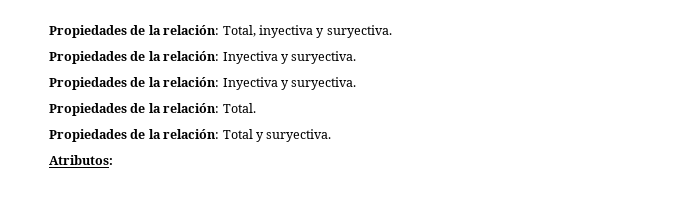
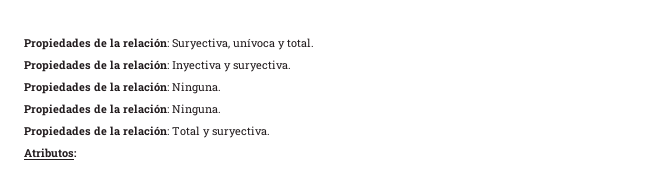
- Propiedades de la relación: Total, inyectiva y suryectiva.
+ Propiedades de la relación: Suryectiva, unívoca y total.
  Propiedades de la relación: Inyectiva y suryectiva.
- Propiedades de la relación: Inyectiva y suryectiva.
- Propiedades de la relación: Total.
+ Propiedades de la relación: Ninguna.
+ Propiedades de la relación: Ninguna.

